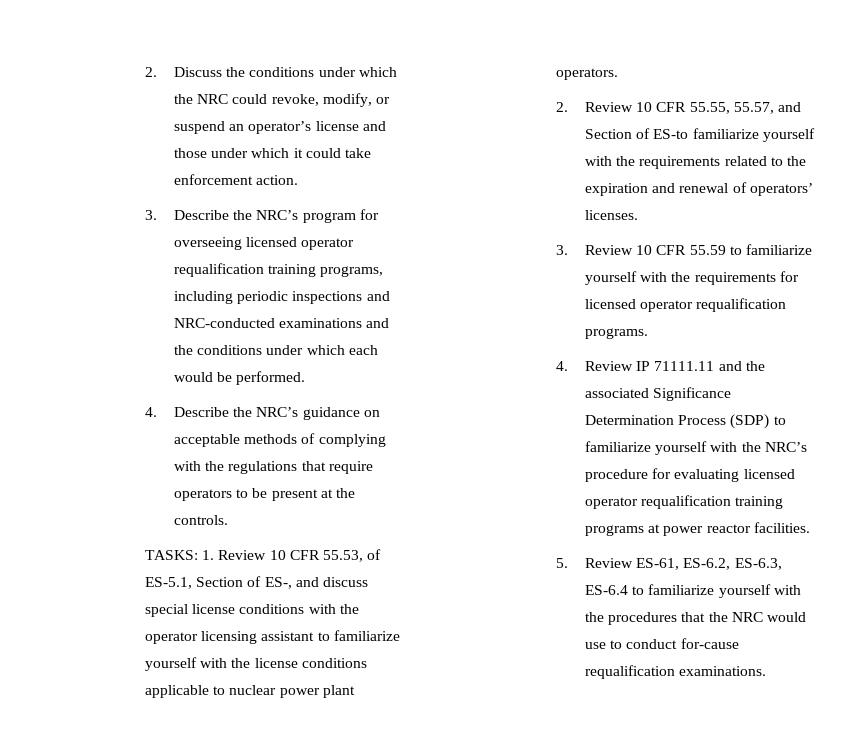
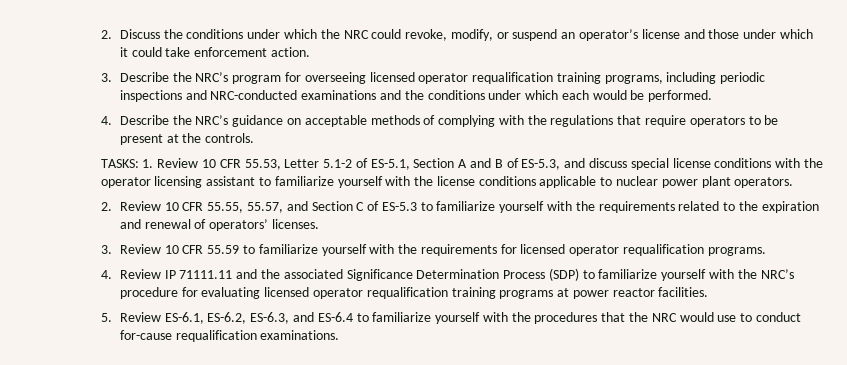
- TASKS: 1. Review 10 CFR 55.53, of ES-5.1, Section of ES-, and discuss special license conditions with the operator licensing assistant to familiarize yourself with the license conditions applicable to nuclear power plant operators.
+ TASKS: 1. Review 10 CFR 55.53, Letter 5.1-2 of ES-5.1, Section A and B of ES-5.3, and discuss special license conditions with the operator licensing assistant to familiarize yourself with the license conditions applicable to nuclear power plant operators.
- 2. Review 10 CFR 55.55, 55.57, and Section of ES-to familiarize yourself with the requirements related to the expiration and renewal of operators’ licenses.
+ 2. Review 10 CFR 55.55, 55.57, and Section C of ES-5.3 to familiarize yourself with the requirements related to the expiration and renewal of operators’ licenses.
- 5. Review ES-61, ES-6.2, ES-6.3, ES-6.4 to familiarize yourself with the procedures that the NRC would use to conduct for-cause requalification examinations.
+ 5. Review ES-6.1, ES-6.2, ES-6.3, and ES-6.4 to familiarize yourself with the procedures that the NRC would use to conduct for-cause requalification examinations.

